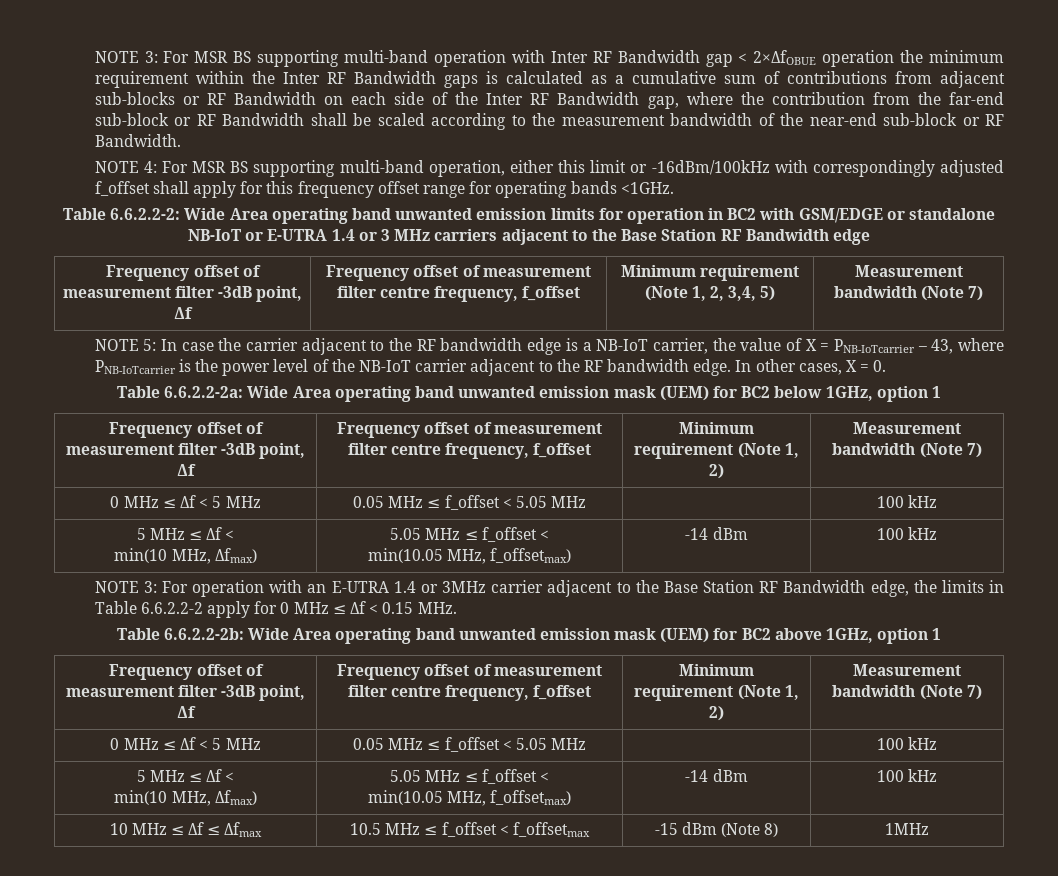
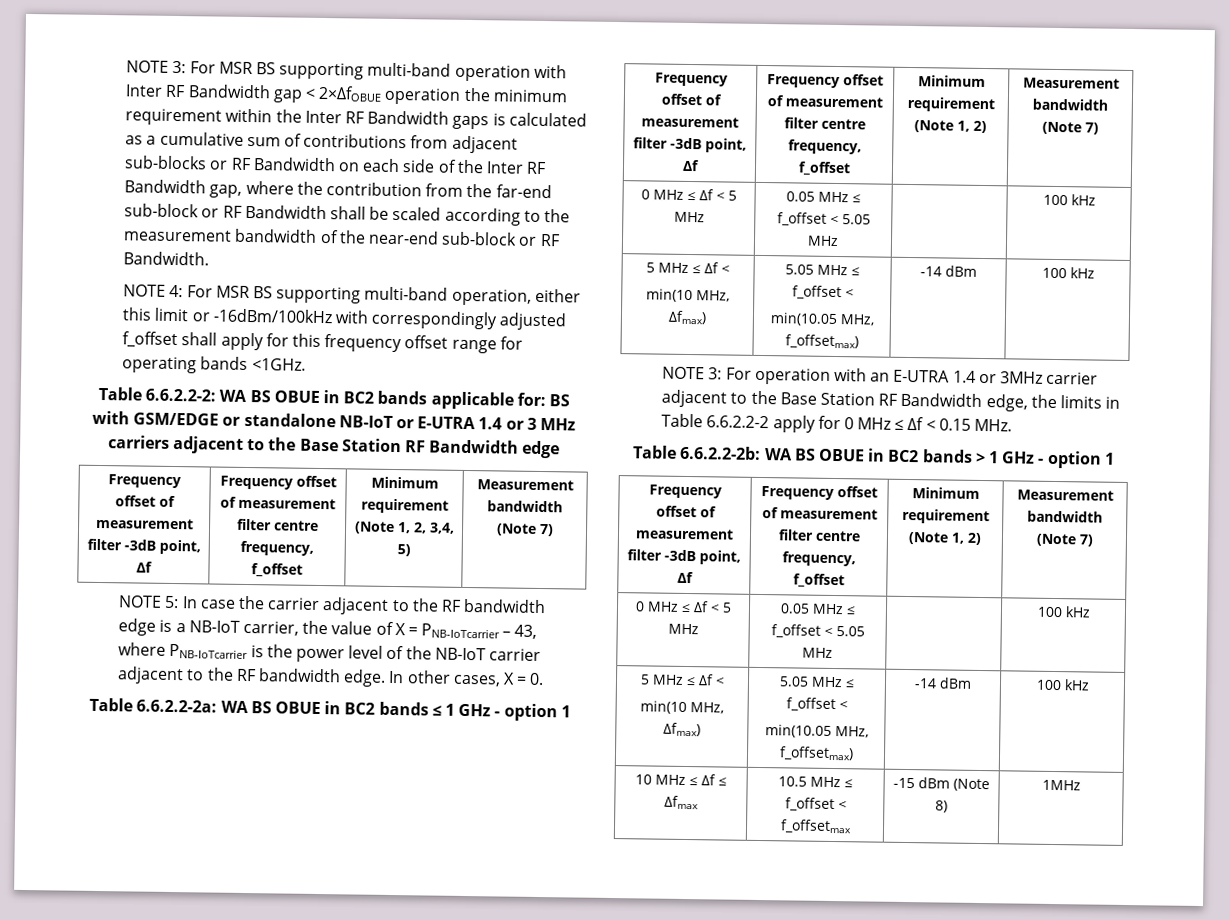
- Table 6.6.2.2-2: Wide Area operating band unwanted emission limits for operation in BC2 with GSM/EDGE or standalone NB-IoT or E-UTRA 1.4 or 3 MHz carriers adjacent to the Base Station RF Bandwidth edge
+ Table 6.6.2.2-2: WA BS OBUE in BC2 bands applicable for: BS with GSM/EDGE or standalone NB-IoT or E-UTRA 1.4 or 3 MHz carriers adjacent to the Base Station RF Bandwidth edge
- Table 6.6.2.2-2a: Wide Area operating band unwanted emission mask (UEM) for BC2 below 1GHz, option 1
+ Table 6.6.2.2-2a: WA BS OBUE in BC2 bands ≤ 1 GHz - option 1
- Table 6.6.2.2-2b: Wide Area operating band unwanted emission mask (UEM) for BC2 above 1GHz, option 1
+ Table 6.6.2.2-2b: WA BS OBUE in BC2 bands > 1 GHz - option 1

